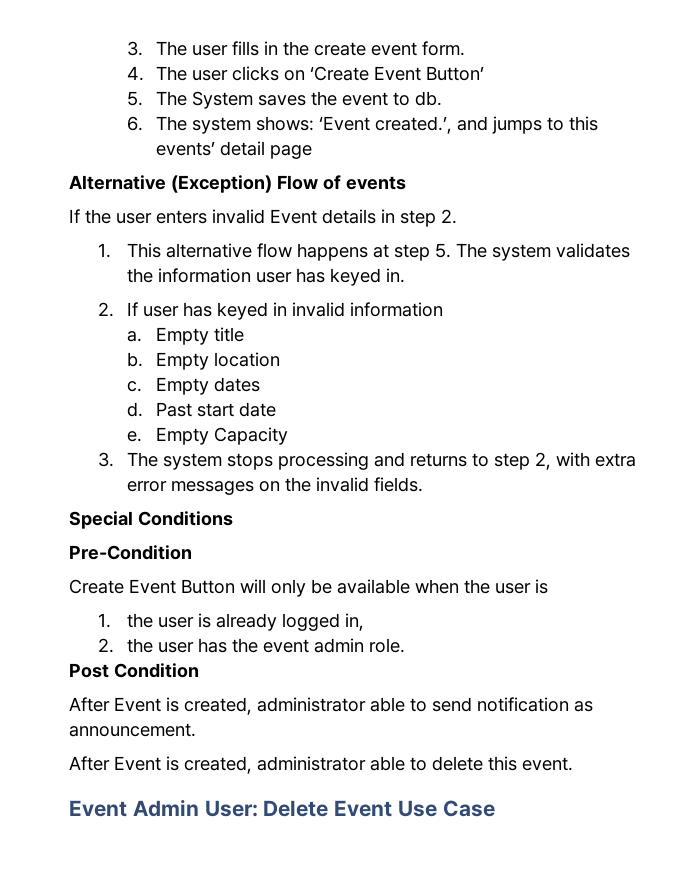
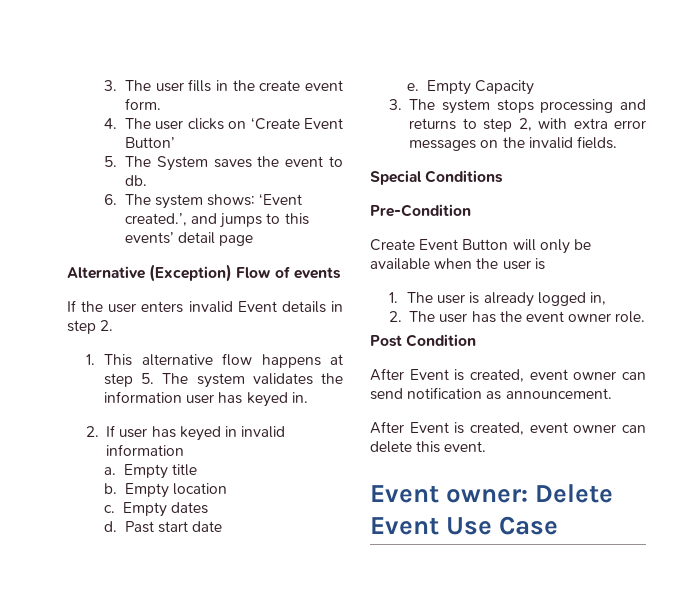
- 1. the user is already logged in,
+ 1. The user is already logged in,
- 2. the user has the event admin role.
+ 2. The user has the event owner role.
- After Event is created, administrator able to send notification as announcement.
+ After Event is created, event owner can send notification as announcement.
- After Event is created, administrator able to delete this event.
+ After Event is created, event owner can delete this event.
- Event Admin User: Delete Event Use Case
+ Event owner: Delete Event Use Case

